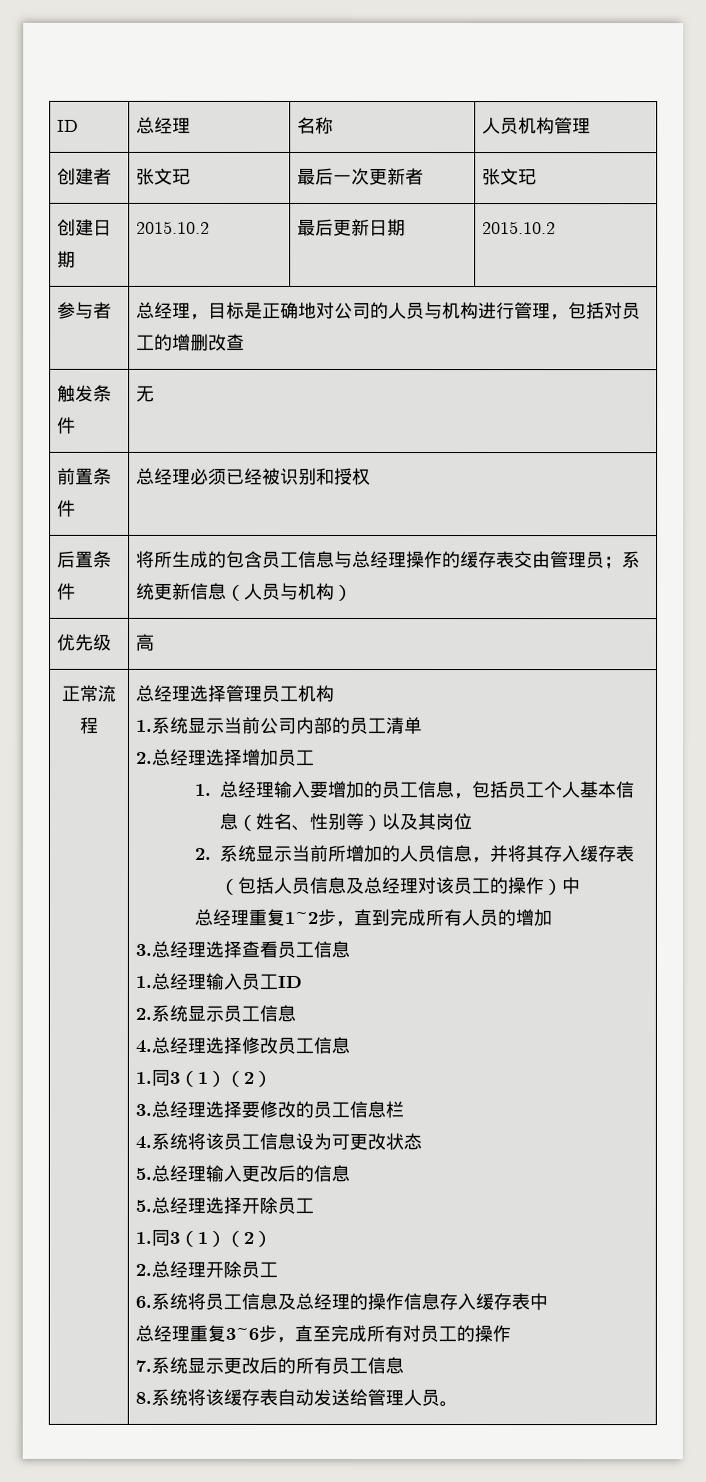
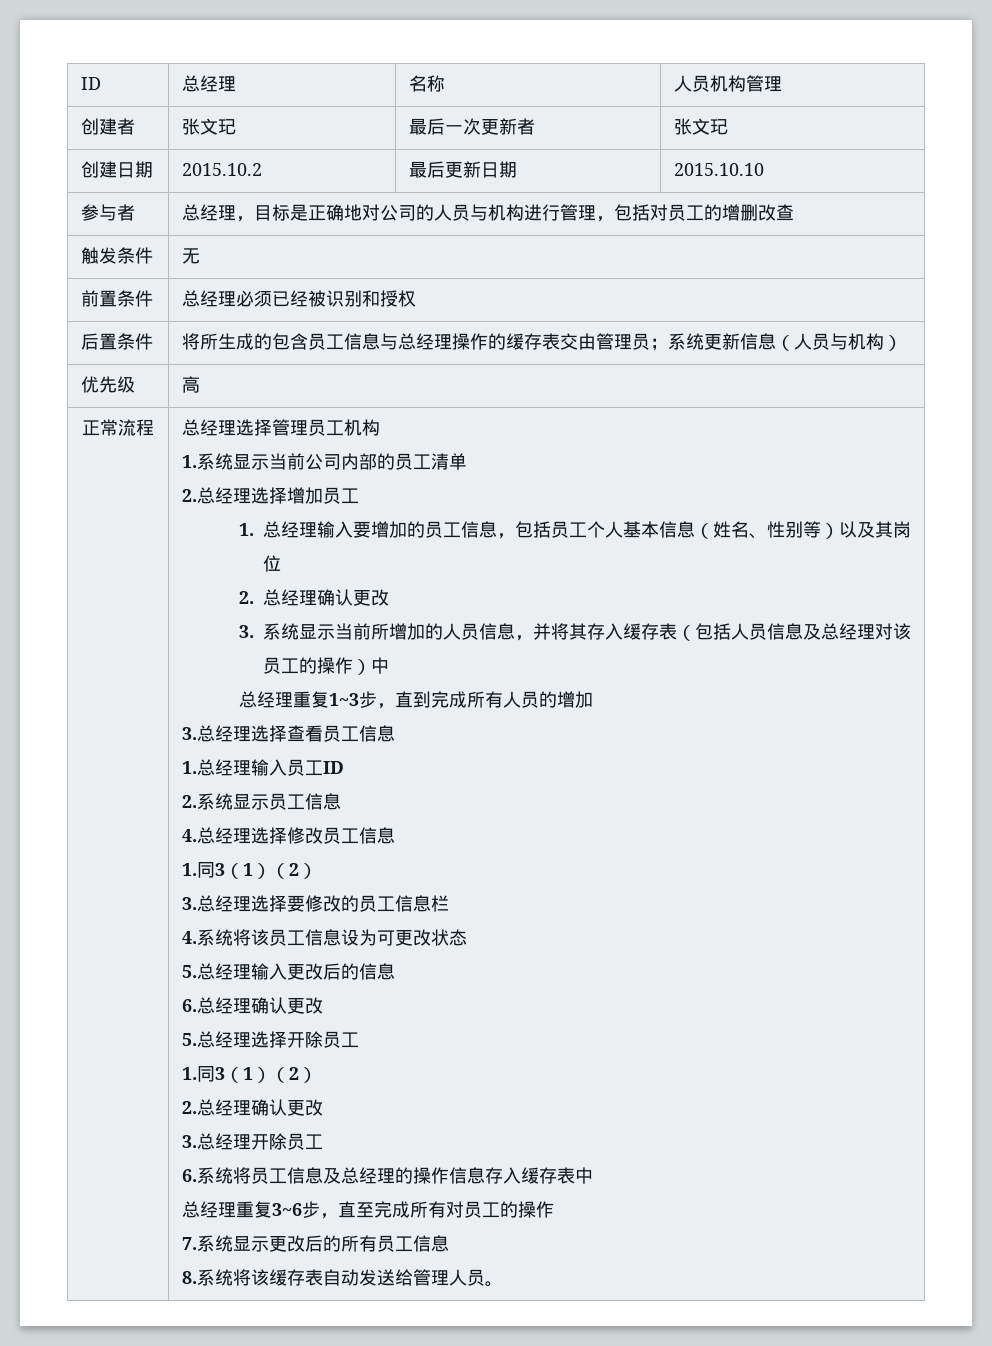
- 创建日期 | 2015.10.2 | 最后更新日期 | 2015.10.2
+ 创建日期 | 2015.10.2 | 最后更新日期 | 2015.10.10
  1.总经理输入要增加的员工信息，包括员工个人基本信息（姓名、性别等）以及其岗位
- 2.系统显示当前所增加的人员信息，并将其存入缓存表（包括人员信息及总经理对该员工的操作）中
+ 2.总经理确认更改
+ 3.系统显示当前所增加的人员信息，并将其存入缓存表（包括人员信息及总经理对该员工的操作）中
- 总经理重复1~2步，直到完成所有人员的增加
+ 总经理重复1~3步，直到完成所有人员的增加
+ 6.总经理确认更改
  5.总经理选择开除员工
  1.同3（1）（2）
- 2.总经理开除员工
+ 2.总经理确认更改
+ 3.总经理开除员工

